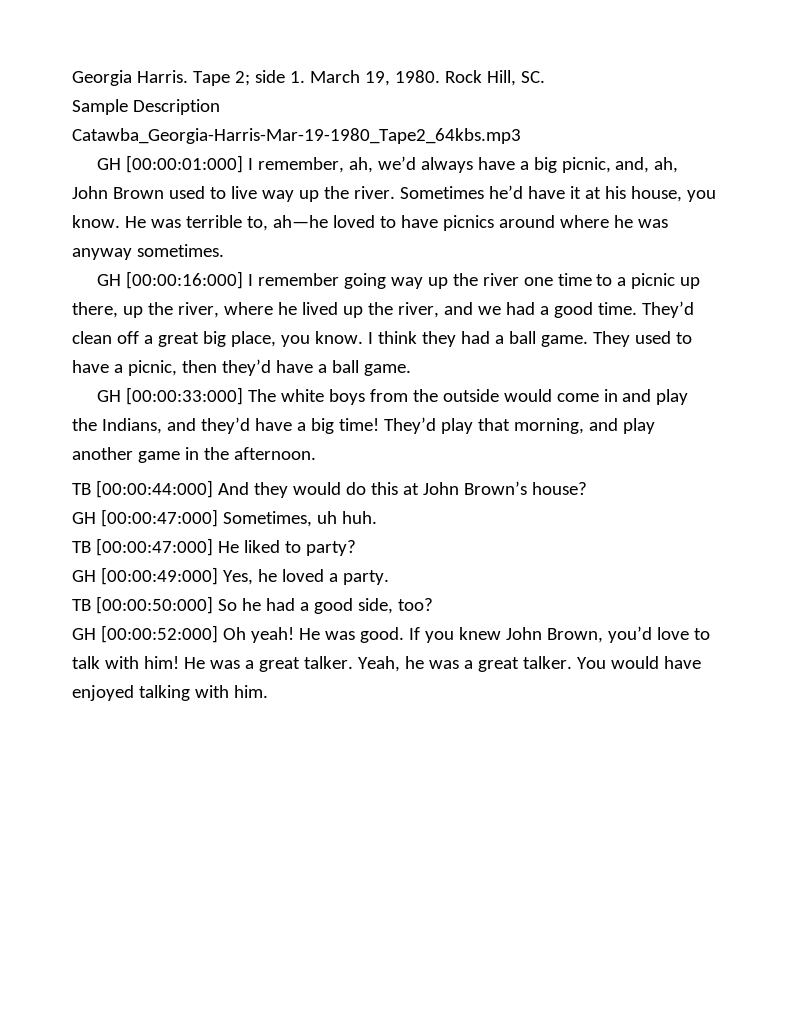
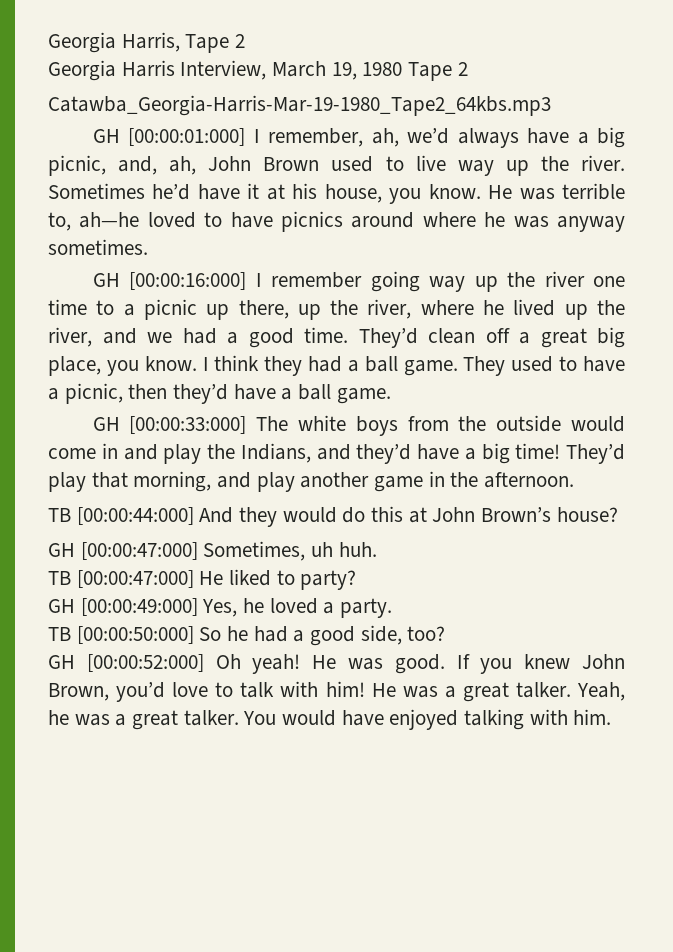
- Georgia Harris. Tape 2; side 1. March 19, 1980. Rock Hill, SC.
- Sample Description
+ Georgia Harris, Tape 2
+ Georgia Harris Interview, March 19, 1980 Tape 2

